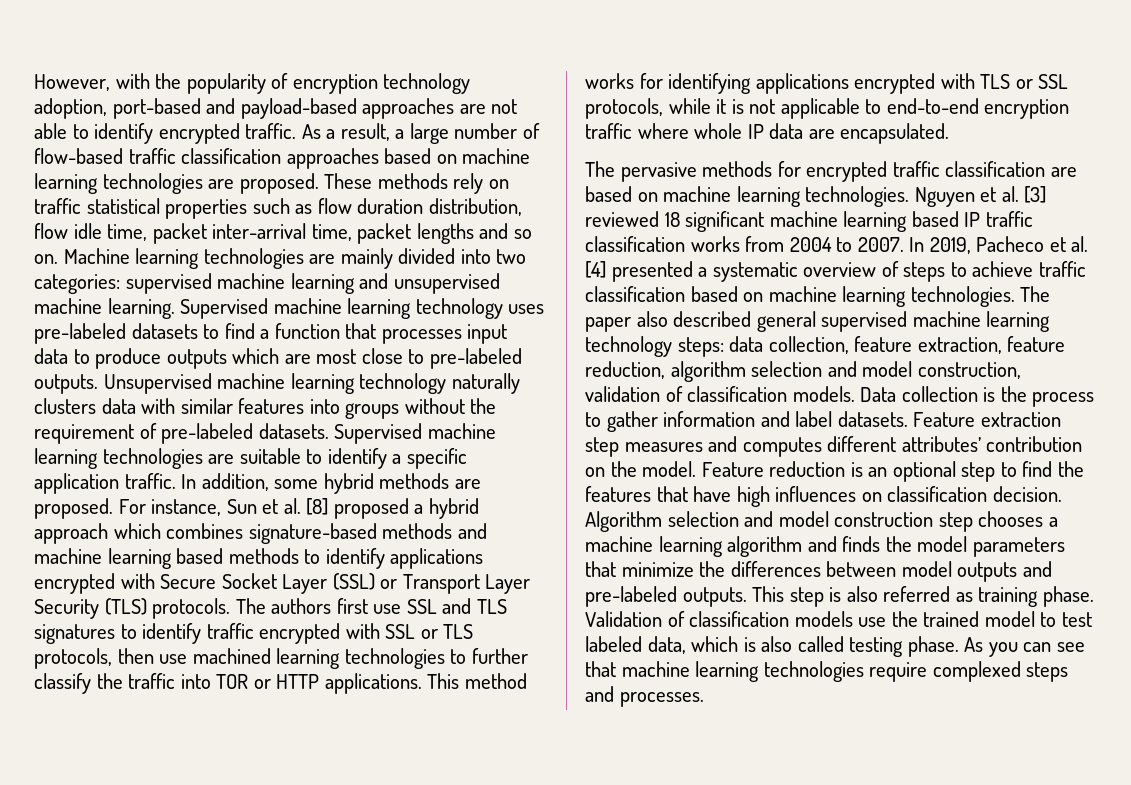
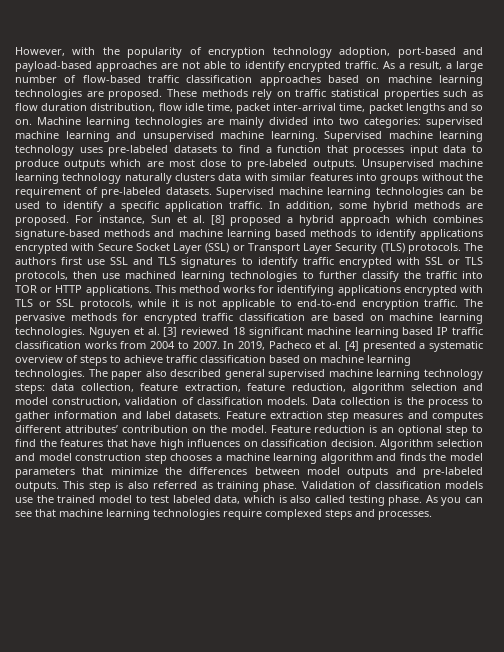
- Supervised machine learning technologies are suitable to identify a specific application traffic.
+ Supervised machine learning technologies can be used to identify a specific application traffic.
- This method works for identifying applications encrypted with TLS or SSL protocols, while it is not applicable to end-to-end encryption traffic where whole IP data are encapsulated.
- The pervasive methods for encrypted traffic classification are based on machine learning technologies.
+ This method works for identifying applications encrypted with TLS or SSL protocols, while it is not applicable to end-to-end encryption traffic. The pervasive methods for encrypted traffic classification are based on machine learning technologies.

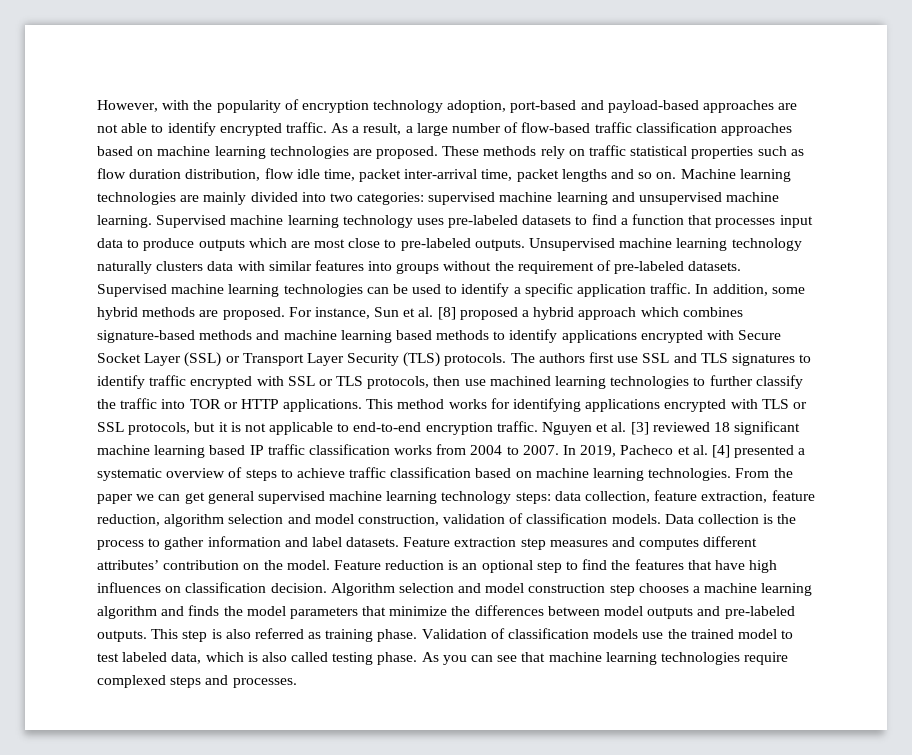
- This method works for identifying applications encrypted with TLS or SSL protocols, while it is not applicable to end-to-end encryption traffic.
+ This method works for identifying applications encrypted with TLS or SSL protocols, but it is not applicable to end-to-end encryption traffic.
- The pervasive methods for encrypted traffic classification are based on machine learning technologies.
- The paper also described general supervised machine learning technology steps: data collection, feature extraction, feature reduction, algorithm selection and model construction, validation of classification models.
+ From the paper we can get general supervised machine learning technology steps: data collection, feature extraction, feature reduction, algorithm selection and model construction, validation of classification models.

